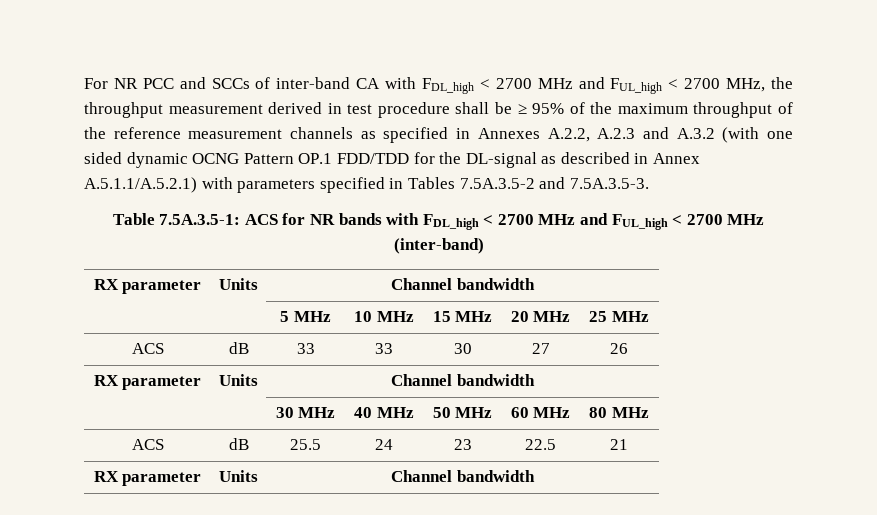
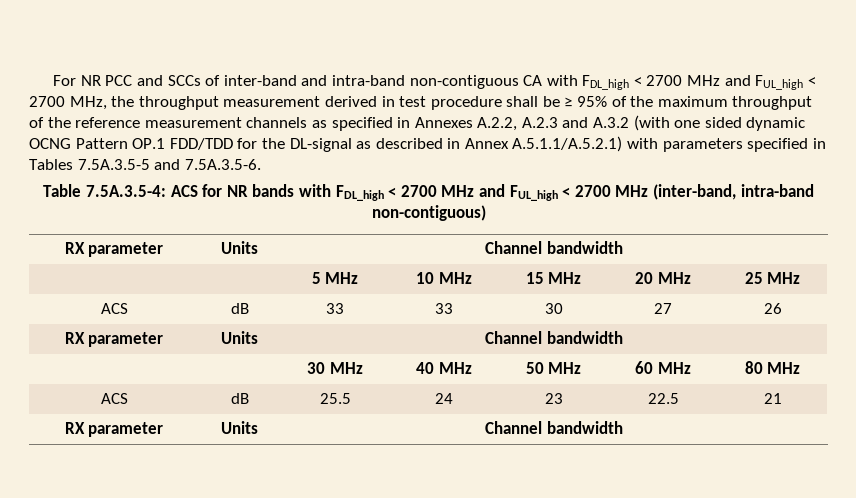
- For NR PCC and SCCs of inter-band CA with FDL_high < 2700 MHz and FUL_high < 2700 MHz, the throughput measurement derived in test procedure shall be ≥ 95% of the maximum throughput of the reference measurement channels as specified in Annexes A.2.2, A.2.3 and A.3.2 (with one sided dynamic OCNG Pattern OP.1 FDD/TDD for the DL-signal as described in Annex A.5.1.1/A.5.2.1) with parameters specified in Tables 7.5A.3.5-2 and 7.5A.3.5-3.
+ For NR PCC and SCCs of inter-band and intra-band non-contiguous CA with FDL_high < 2700 MHz and FUL_high < 2700 MHz, the throughput measurement derived in test procedure shall be ≥ 95% of the maximum throughput of the reference measurement channels as specified in Annexes A.2.2, A.2.3 and A.3.2 (with one sided dynamic OCNG Pattern OP.1 FDD/TDD for the DL-signal as described in Annex A.5.1.1/A.5.2.1) with parameters specified in Tables 7.5A.3.5-5 and 7.5A.3.5-6.
- Table 7.5A.3.5-1: ACS for NR bands with FDL_high < 2700 MHz and FUL_high < 2700 MHz (inter-band)
+ Table 7.5A.3.5-4: ACS for NR bands with FDL_high < 2700 MHz and FUL_high < 2700 MHz (inter-band, intra-band non-contiguous)

